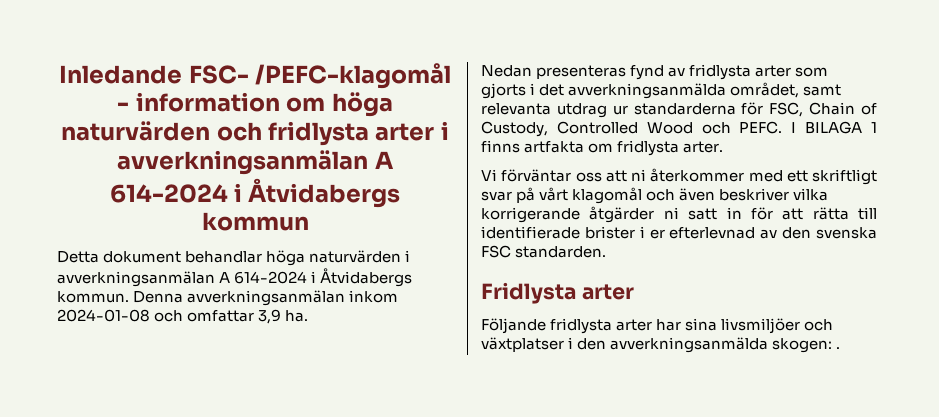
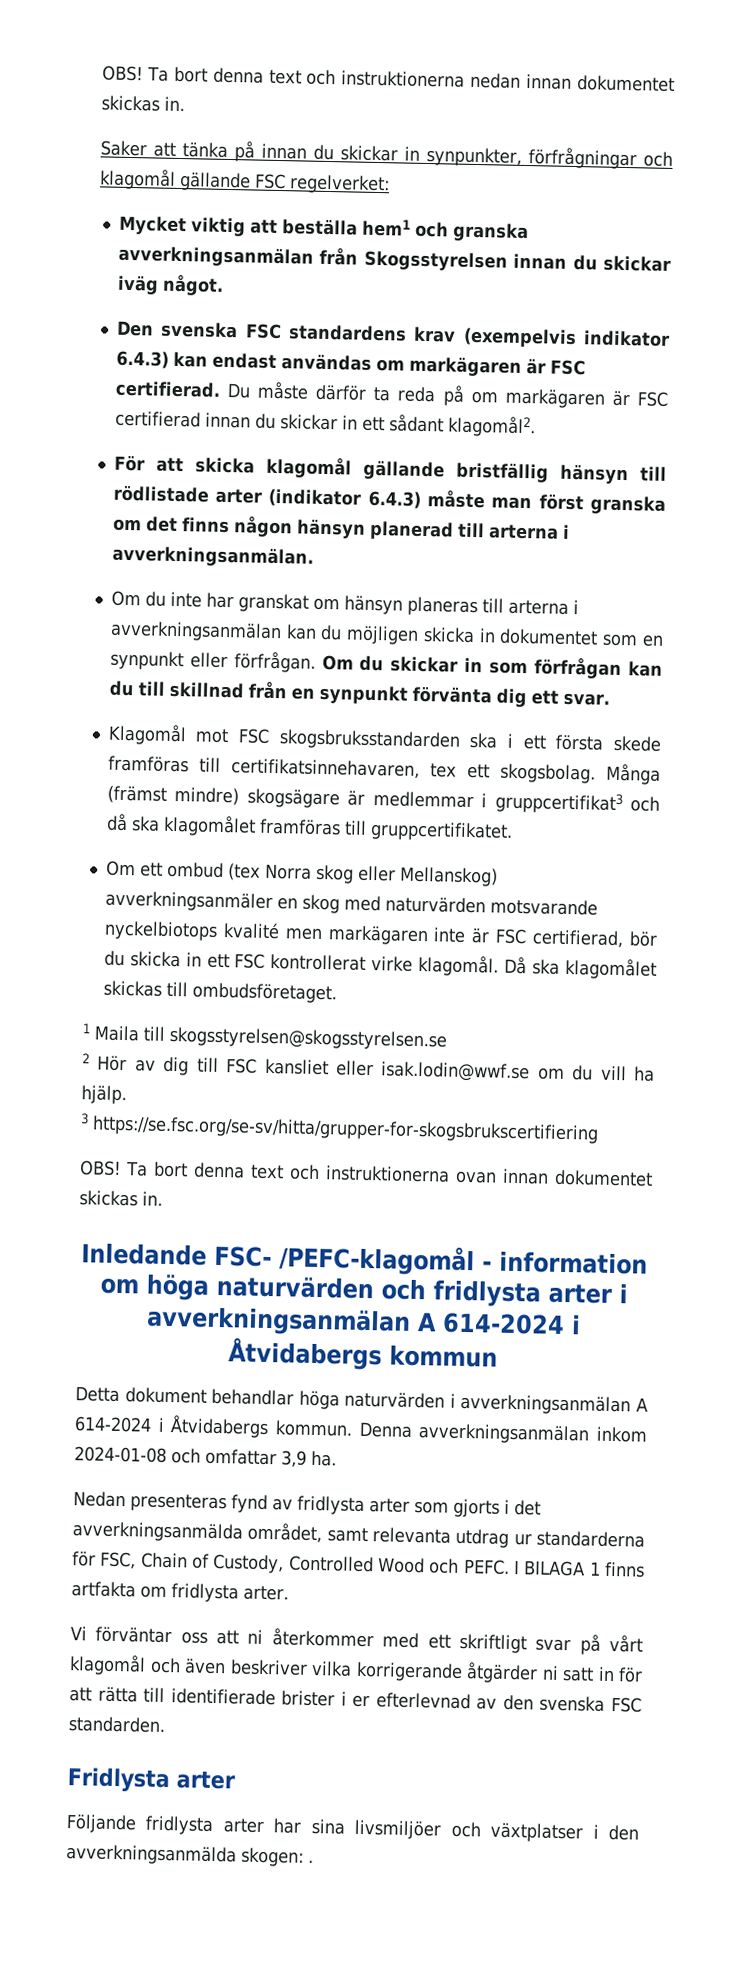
+ OBS! Ta bort denna text och instruktionerna nedan innan dokumentet skickas in.
+ Saker att tänka på innan du skickar in synpunkter, förfrågningar och klagomål gällande FSC regelverket:
+ Mycket viktig att beställa hem1 och granska avverkningsanmälan från Skogsstyrelsen innan du skickar iväg något.
+ Den svenska FSC standardens krav (exempelvis indikator 6.4.3) kan endast användas om markägaren är FSC certifierad. Du måste därför ta reda på om markägaren är FSC certifierad innan du skickar in ett sådant klagomål2.
+ För att skicka klagomål gällande bristfällig hänsyn till rödlistade arter (indikator 6.4.3) måste man först granska om det finns någon hänsyn planerad till arterna i avverkningsanmälan.
+ Om du inte har granskat om hänsyn planeras till arterna i avverkningsanmälan kan du möjligen skicka in dokumentet som en synpunkt eller förfrågan. Om du skickar in som förfrågan kan du till skillnad från en synpunkt förvänta dig ett svar.
+ Klagomål mot FSC skogsbruksstandarden ska i ett första skede framföras till certifikatsinnehavaren, tex ett skogsbolag. Många (främst mindre) skogsägare är medlemmar i gruppcertifikat3 och då ska klagomålet framföras till gruppcertifikatet.
+ Om ett ombud (tex Norra skog eller Mellanskog) avverkningsanmäler en skog med naturvärden motsvarande nyckelbiotops kvalité men markägaren inte är FSC certifierad, bör du skicka in ett FSC kontrollerat virke klagomål. Då ska klagomålet skickas till ombudsföretaget.
+ 1 Maila till skogsstyrelsen@skogsstyrelsen.se
+ 2 Hör av dig till FSC kansliet eller isak.lodin@wwf.se om du vill ha hjälp.
+ 3 https://se.fsc.org/se-sv/hitta/grupper-for-skogsbrukscertifiering
+ OBS! Ta bort denna text och instruktionerna ovan innan dokumentet skickas in.

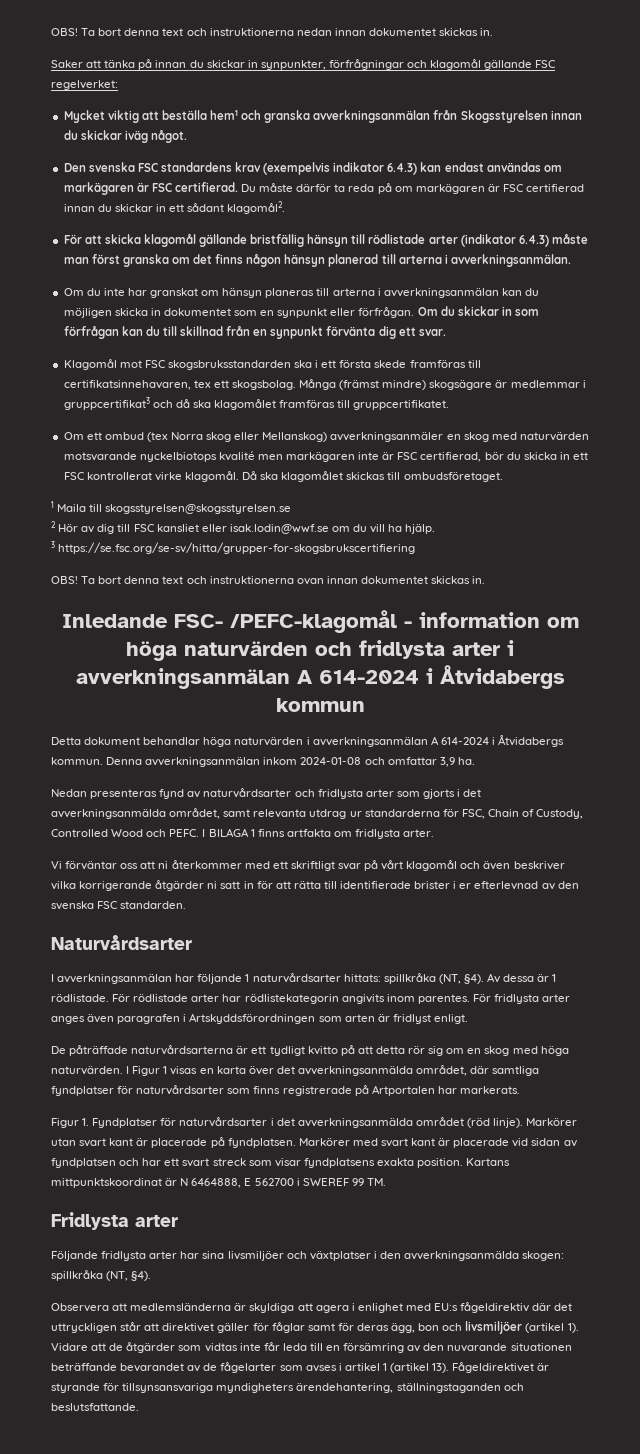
- Nedan presenteras fynd av fridlysta arter som gjorts i det avverkningsanmälda området, samt relevanta utdrag ur standarderna för FSC, Chain of Custody, Controlled Wood och PEFC.
+ Nedan presenteras fynd av naturvårdsarter och fridlysta arter som gjorts i det avverkningsanmälda området, samt relevanta utdrag ur standarderna för FSC, Chain of Custody, Controlled Wood och PEFC.
+ Naturvårdsarter
+ I avverkningsanmälan har följande 1 naturvårdsarter hittats: spillkråka (NT, §4). Av dessa är 1 rödlistade. För rödlistade arter har rödlistekategorin angivits inom parentes. För fridlysta arter anges även paragrafen i Artskyddsförordningen som arten är fridlyst enligt.
+ De påträffade naturvårdsarterna är ett tydligt kvitto på att detta rör sig om en skog med höga naturvärden. I Figur 1 visas en karta över det avverkningsanmälda området, där samtliga fyndplatser för naturvårdsarter som finns registrerade på Artportalen har markerats.
+ Figur 1. Fyndplatser för naturvårdsarter i det avverkningsanmälda området (röd linje). Markörer utan svart kant är placerade på fyndplatsen. Markörer med svart kant är placerade vid sidan av fyndplatsen och har ett svart streck som visar fyndplatsens exakta position. Kartans mittpunktskoordinat är N 6464888, E 562700 i SWEREF 99 TM.
- Följande fridlysta arter har sina livsmiljöer och växtplatser i den avverkningsanmälda skogen: .
+ Följande fridlysta arter har sina livsmiljöer och växtplatser i den avverkningsanmälda skogen: spillkråka (NT, §4).
+ Observera att medlemsländerna är skyldiga att agera i enlighet med EU:s fågeldirektiv där det uttryckligen står att direktivet gäller för fåglar samt för deras ägg, bon och livsmiljöer (artikel 1). Vidare att de åtgärder som vidtas inte får leda till en försämring av den nuvarande situationen beträffande bevarandet av de fågelarter som avses i artikel 1 (artikel 13). Fågeldirektivet är styrande för tillsynsansvariga myndigheters ärendehantering, ställningstaganden och beslutsfattande.

